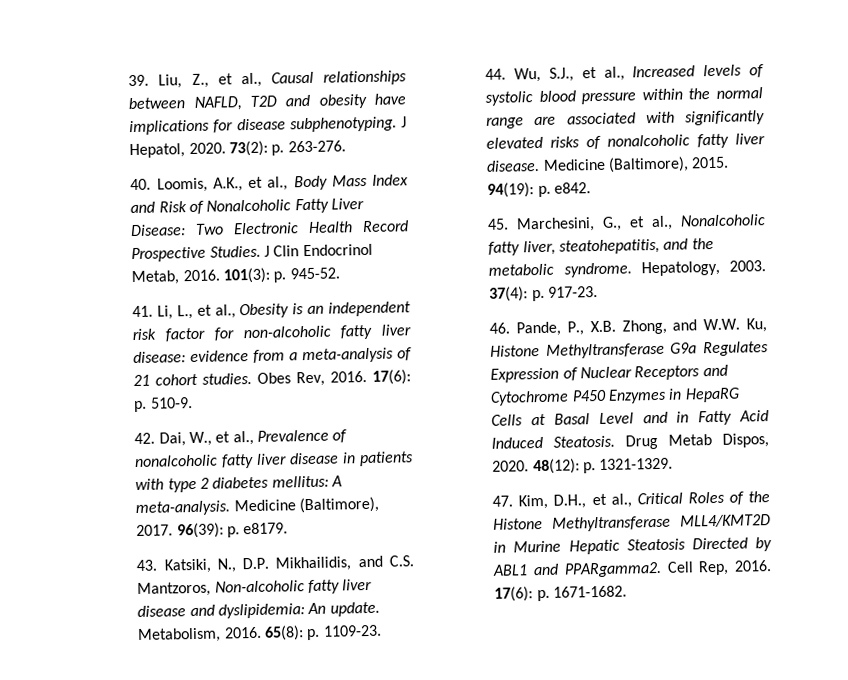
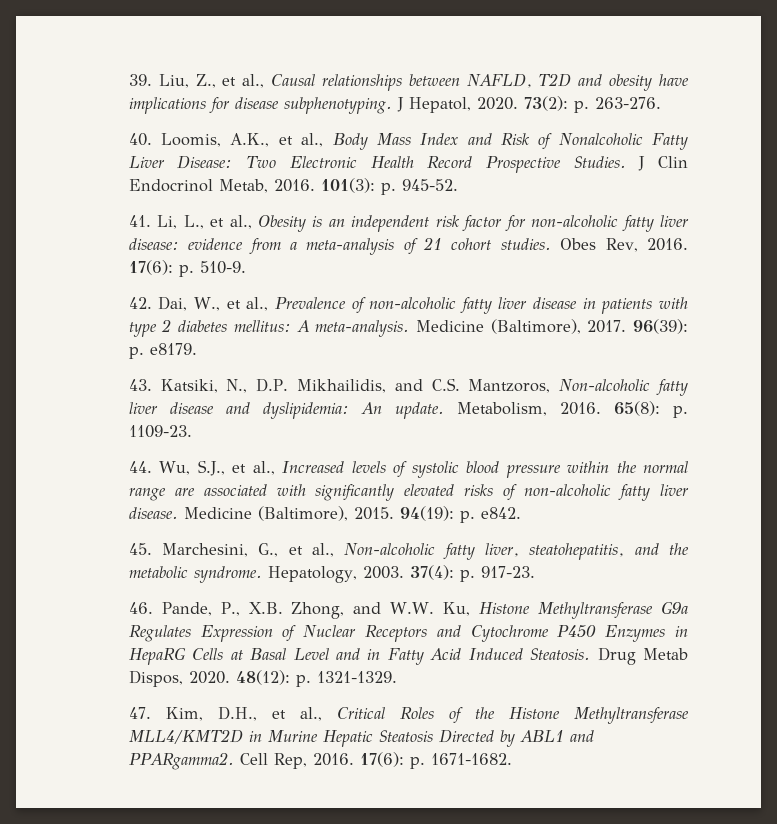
- 42. Dai, W., et al., Prevalence of nonalcoholic fatty liver disease in patients with type 2 diabetes mellitus: A meta-analysis.
+ 42. Dai, W., et al., Prevalence of non-alcoholic fatty liver disease in patients with type 2 diabetes mellitus: A meta-analysis.
- 44. Wu, S.J., et al., Increased levels of systolic blood pressure within the normal range are associated with significantly elevated risks of nonalcoholic fatty liver disease.
+ 44. Wu, S.J., et al., Increased levels of systolic blood pressure within the normal range are associated with significantly elevated risks of non-alcoholic fatty liver disease.
- 45. Marchesini, G., et al., Nonalcoholic fatty liver, steatohepatitis, and the metabolic syndrome.
+ 45. Marchesini, G., et al., Non-alcoholic fatty liver, steatohepatitis, and the metabolic syndrome.

